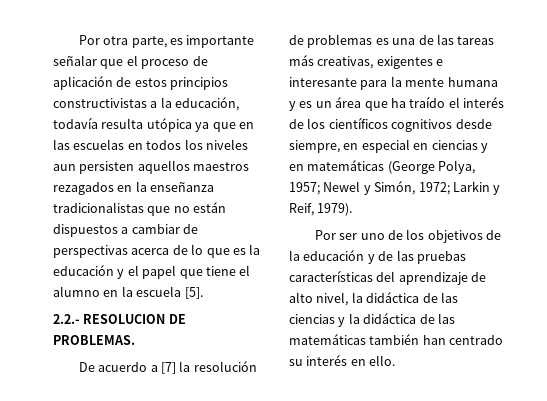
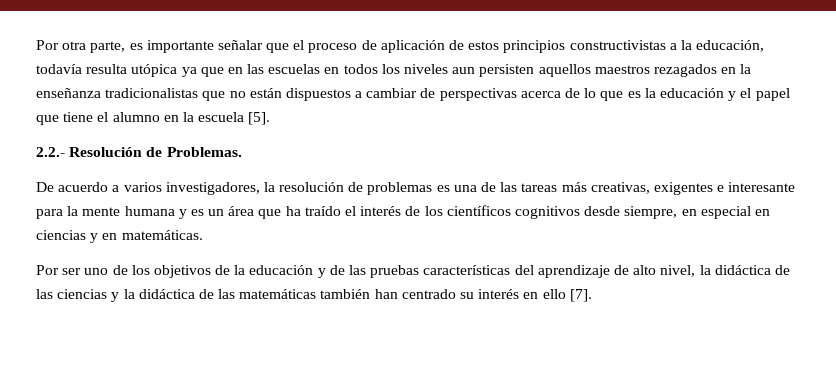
- 2.2.- RESOLUCION DE PROBLEMAS.
+ 2.2.- Resolución de Problemas.
- De acuerdo a [7] la resolución de problemas es una de las tareas más creativas, exigentes e interesante para la mente humana y es un área que ha traído el interés de los científicos cognitivos desde siempre, en especial en ciencias y en matemáticas (George Polya, 1957; Newel y Simón, 1972; Larkin y Reif, 1979).
+ De acuerdo a varios investigadores, la resolución de problemas es una de las tareas más creativas, exigentes e interesante para la mente humana y es un área que ha traído el interés de los científicos cognitivos desde siempre, en especial en ciencias y en matemáticas.
- Por ser uno de los objetivos de la educación y de las pruebas características del aprendizaje de alto nivel, la didáctica de las ciencias y la didáctica de las matemáticas también han centrado su interés en ello.
+ Por ser uno de los objetivos de la educación y de las pruebas características del aprendizaje de alto nivel, la didáctica de las ciencias y la didáctica de las matemáticas también han centrado su interés en ello [7].

